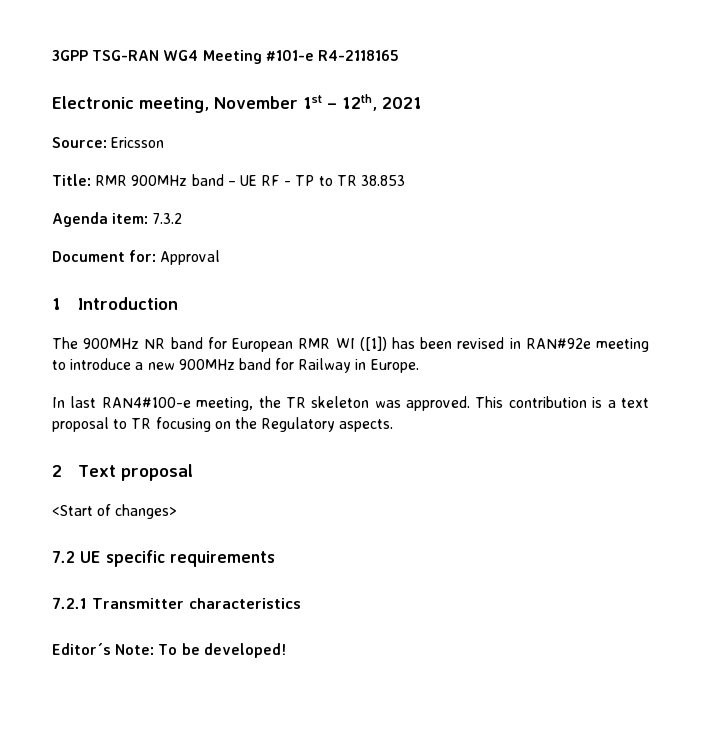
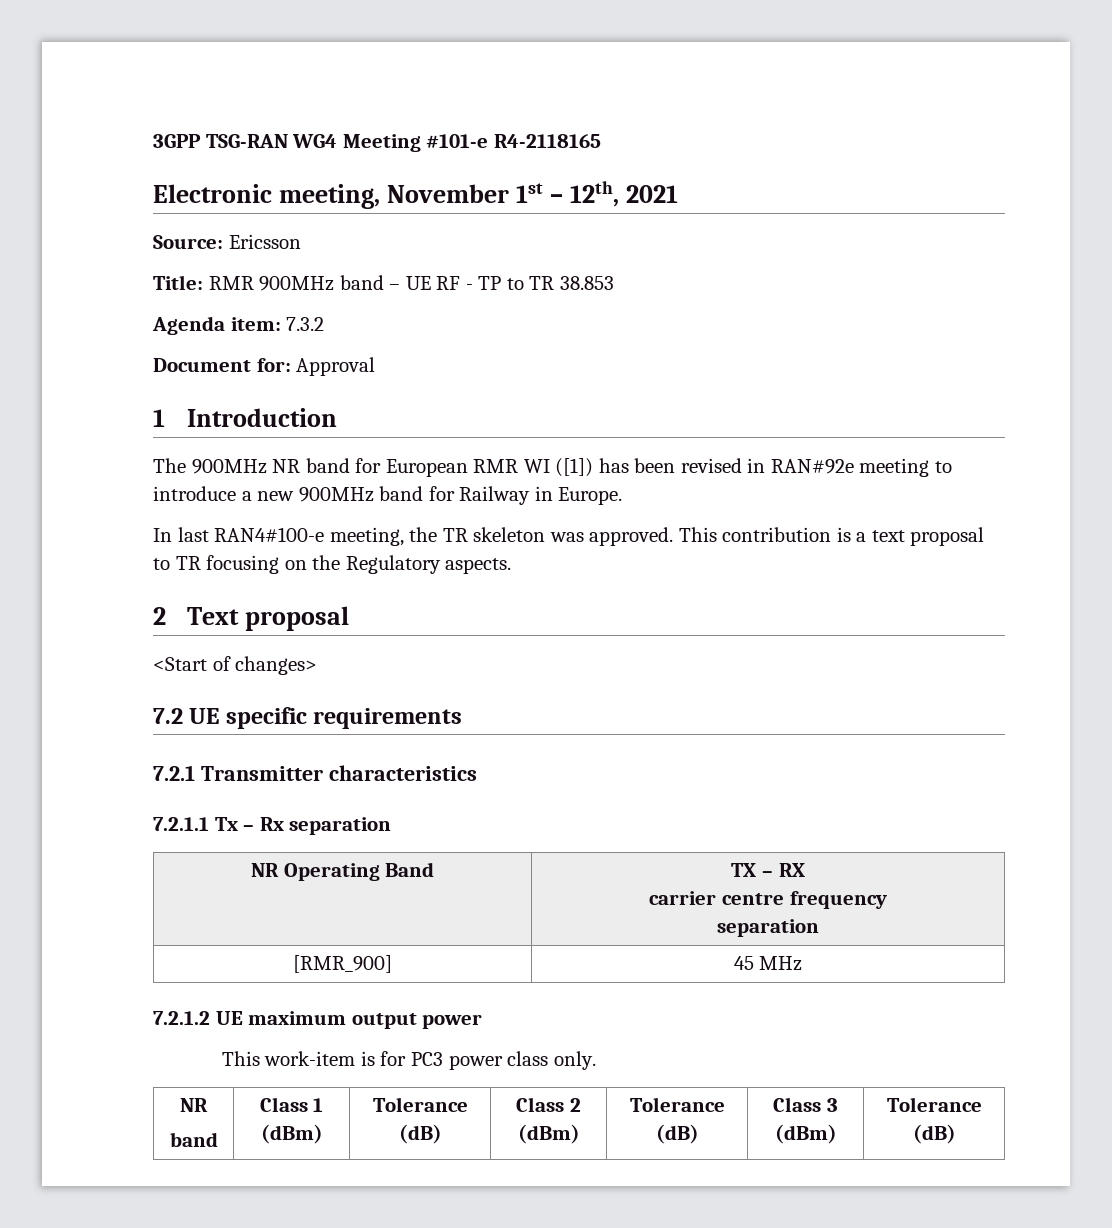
- Editor´s Note: To be developed!
+ 7.2.1.1 Tx – Rx separation
+ NR Operating Band | TX – RX
+ carrier centre frequency
+ separation
+ [RMR_900] | 45 MHz
+ 7.2.1.2 UE maximum output power
+ This work-item is for PC3 power class only.
+ NR
+ band | Class 1 (dBm) | Tolerance (dB) | Class 2 (dBm) | Tolerance (dB) | Class 3 (dBm) | Tolerance (dB)

